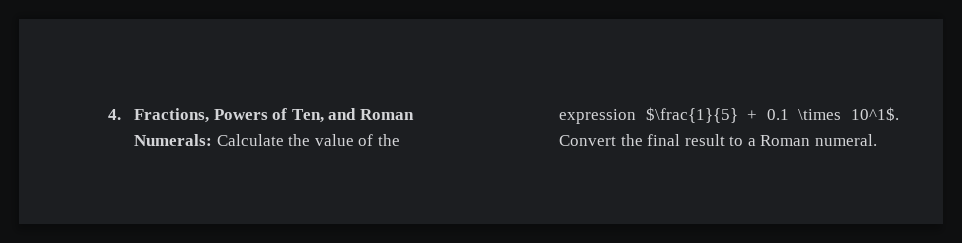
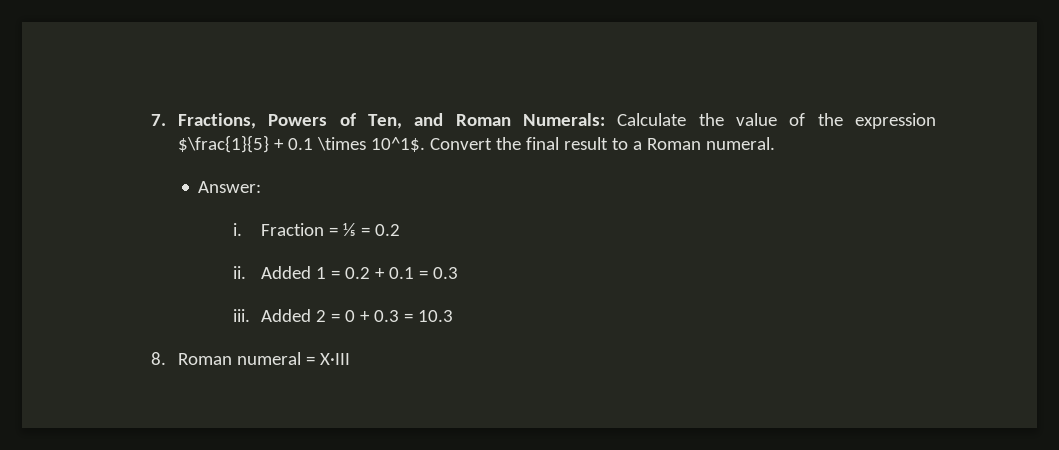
- 4. Fractions, Powers of Ten, and Roman Numerals: Calculate the value of the expression $\frac{1}{5} + 0.1 \times 10^1$.
+ 7. Fractions, Powers of Ten, and Roman Numerals: Calculate the value of the expression $\frac{1}{5} + 0.1 \times 10^1$.
+ Answer:
+ i. Fraction = ⅕ = 0.2
+ ii. Added 1 = 0.2 + 0.1 = 0.3
+ iii. Added 2 = 0 + 0.3 = 10.3
+ 8. Roman numeral = X·III

